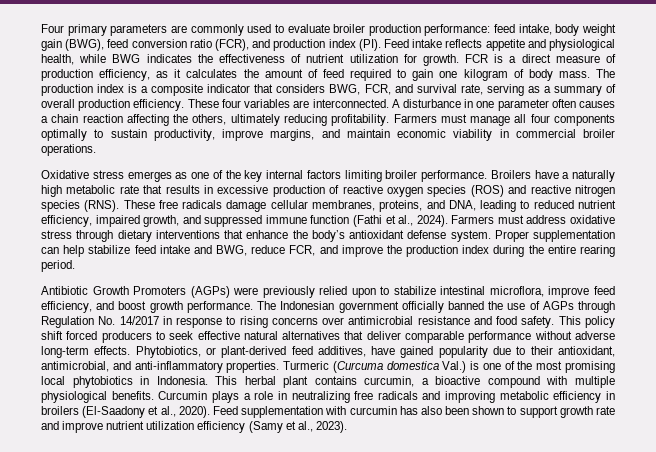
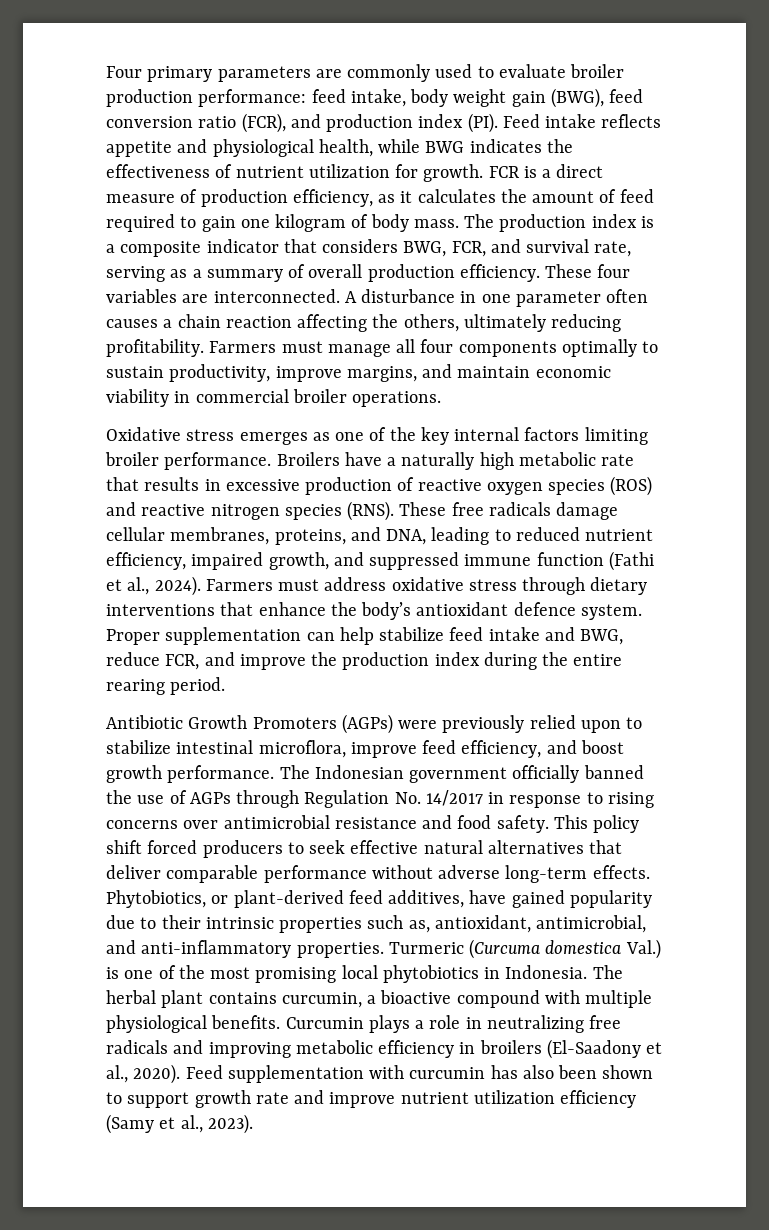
- Farmers must address oxidative stress through dietary interventions that enhance the body’s antioxidant defense system.
+ Farmers must address oxidative stress through dietary interventions that enhance the body’s antioxidant defence system.
- Phytobiotics, or plant-derived feed additives, have gained popularity due to their antioxidant, antimicrobial, and anti-inflammatory properties.
+ Phytobiotics, or plant-derived feed additives, have gained popularity due to their intrinsic properties such as, antioxidant, antimicrobial, and anti-inflammatory properties.
- This herbal plant contains curcumin, a bioactive compound with multiple physiological benefits.
+ The herbal plant contains curcumin, a bioactive compound with multiple physiological benefits.

